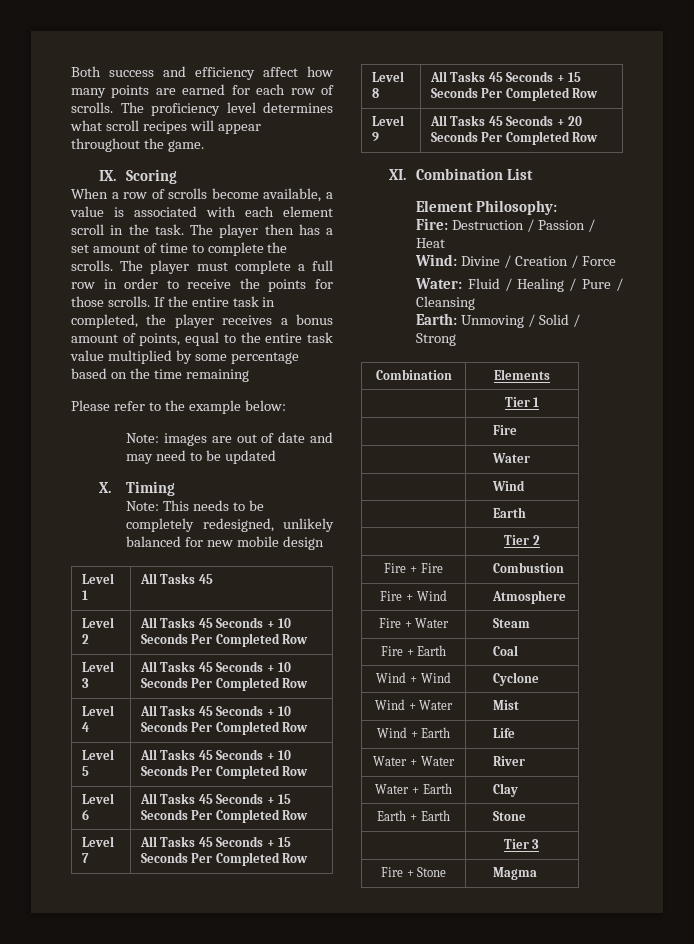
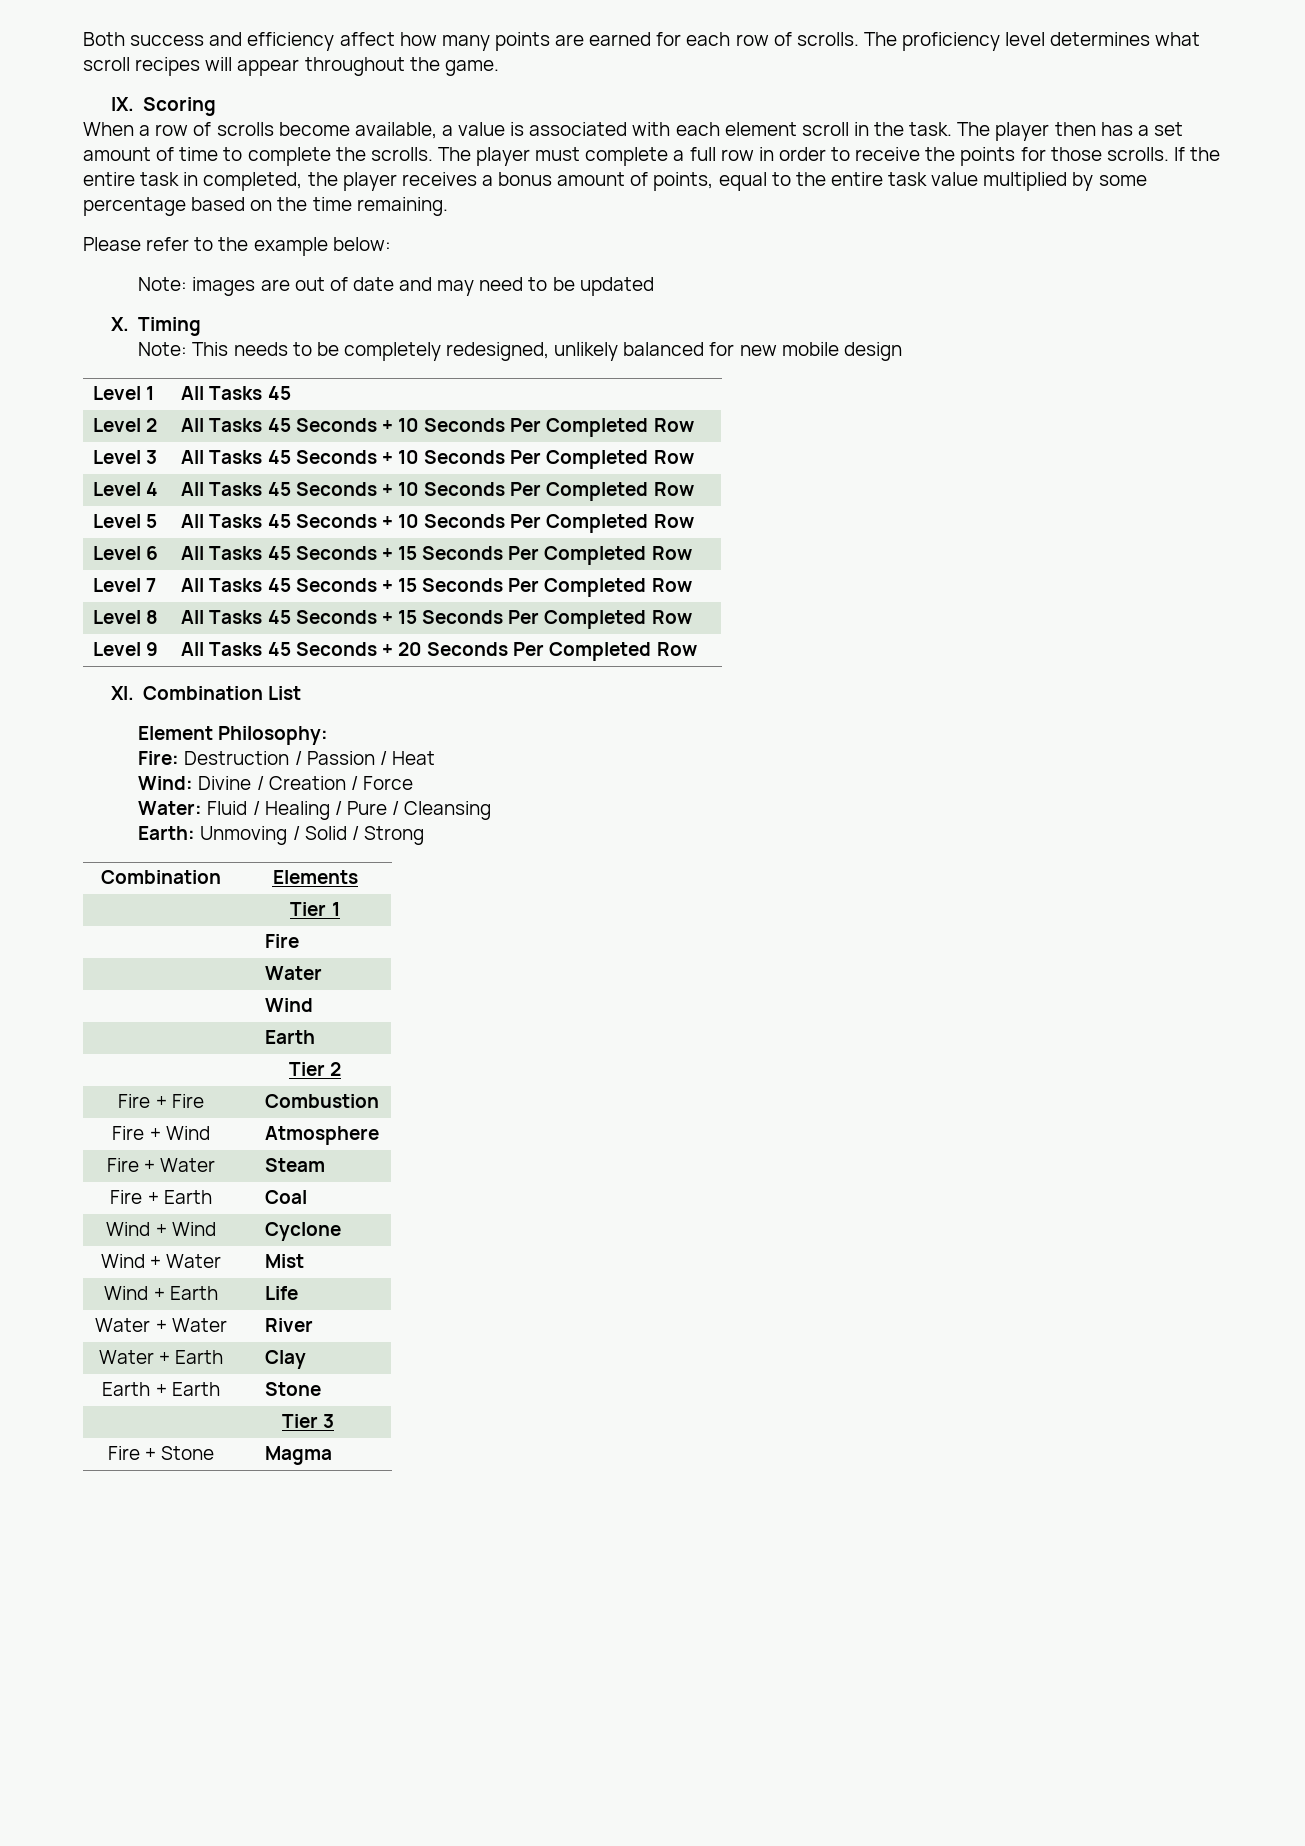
- If the entire task in completed, the player receives a bonus amount of points, equal to the entire task value multiplied by some percentage based on the time remaining
+ If the entire task in completed, the player receives a bonus amount of points, equal to the entire task value multiplied by some percentage based on the time remaining.

